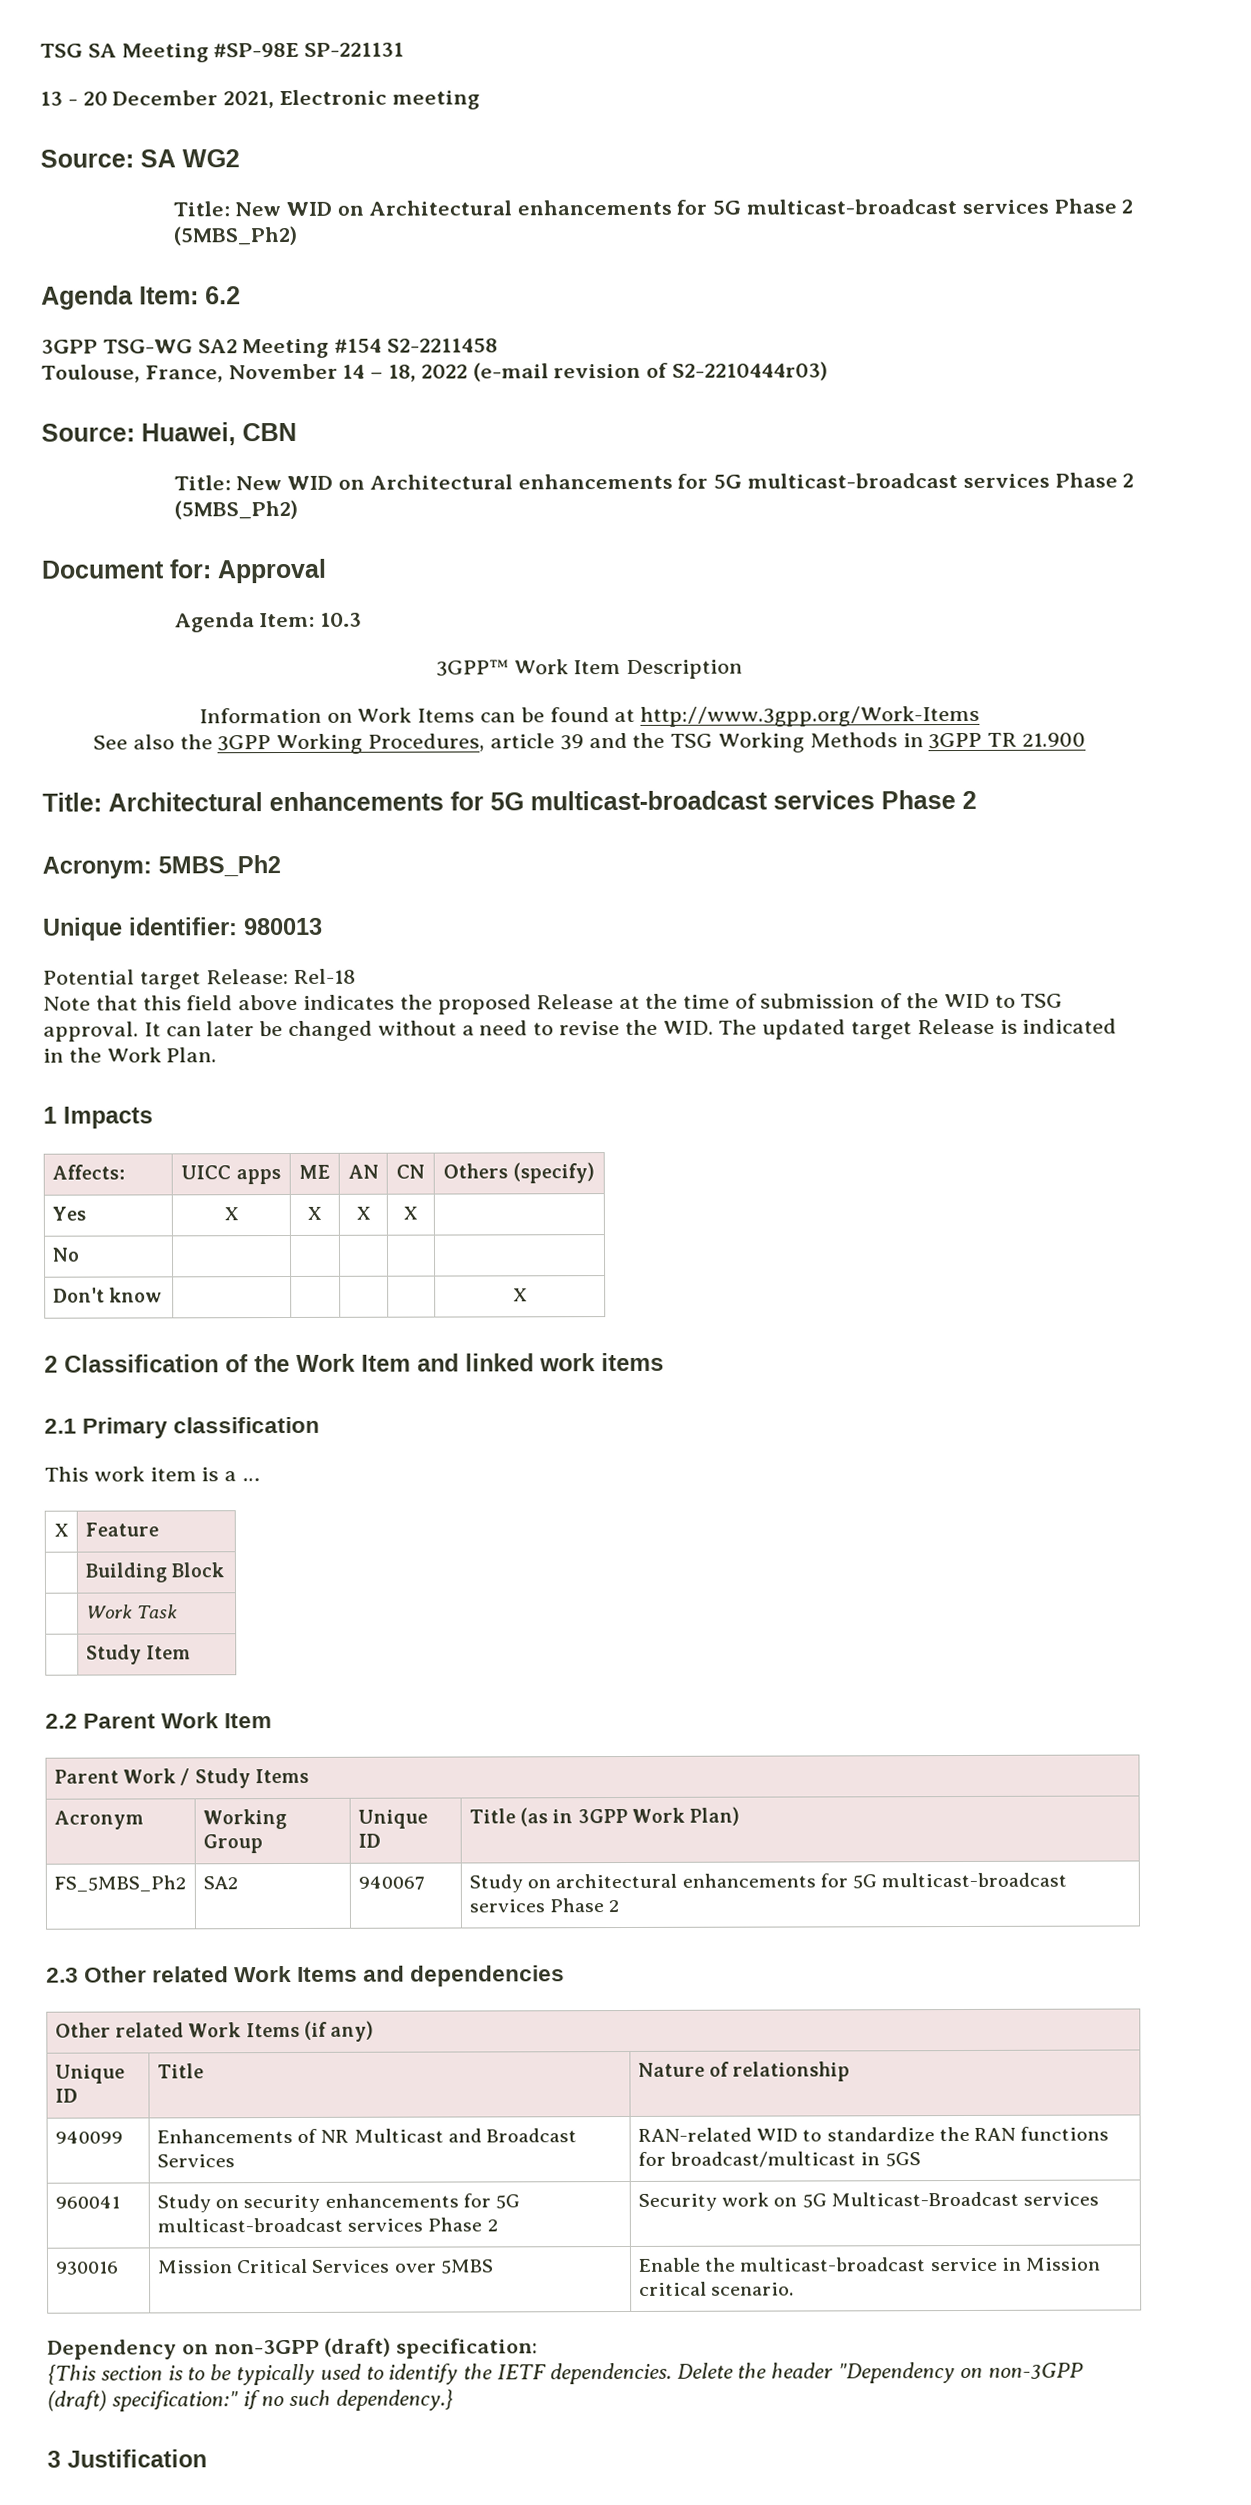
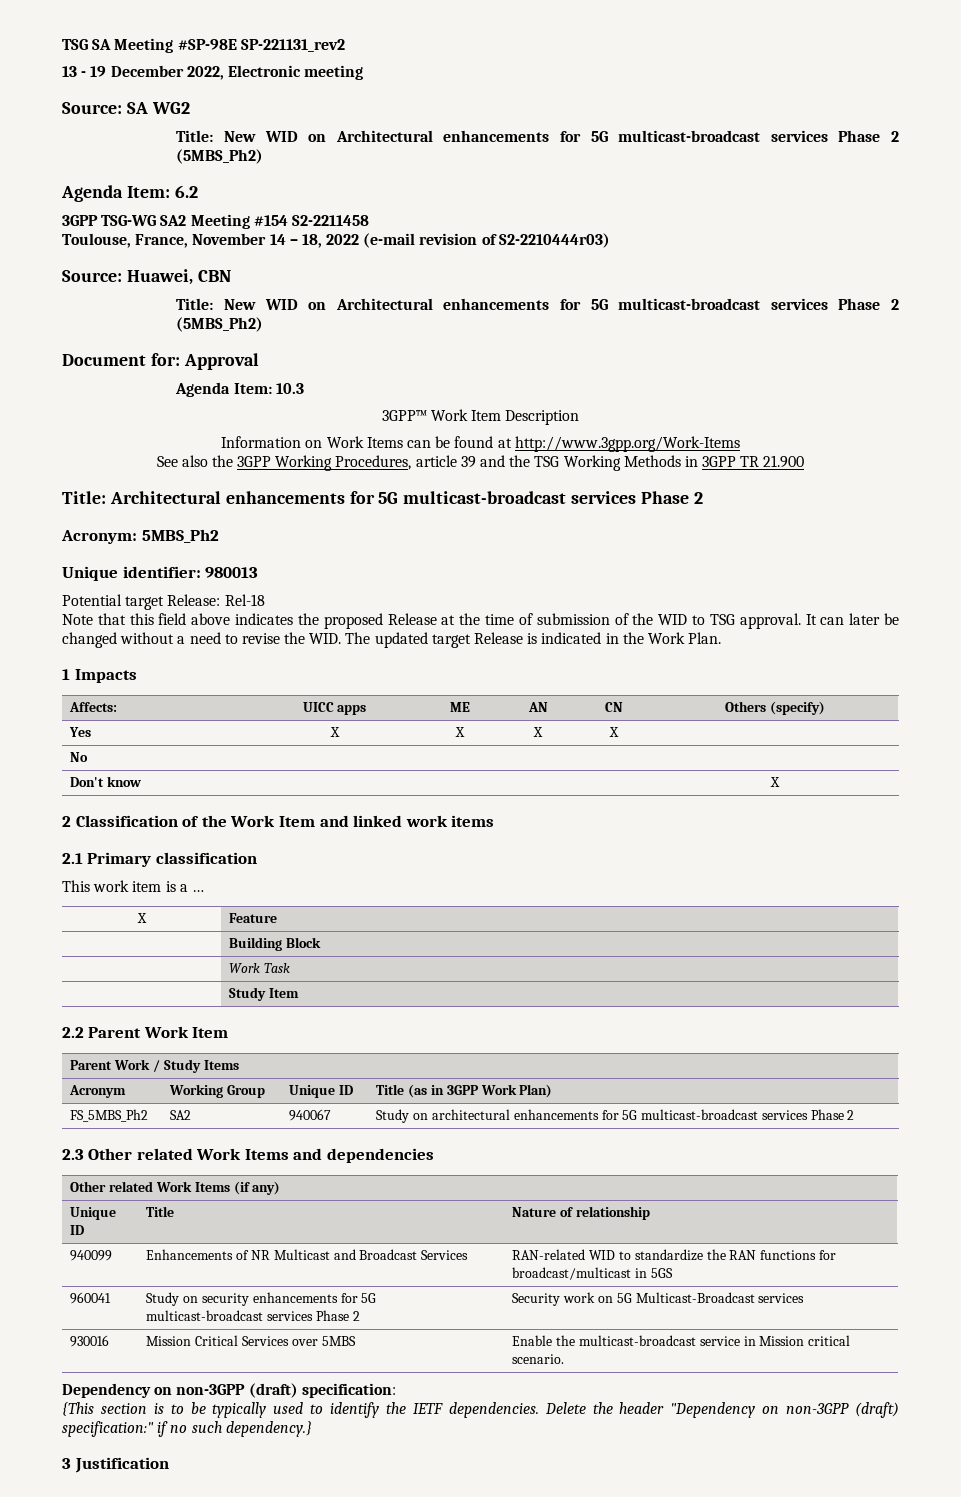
- TSG SA Meeting #SP-98E SP-221131
+ TSG SA Meeting #SP-98E SP-221131_rev2
- 13 - 20 December 2021, Electronic meeting
+ 13 - 19 December 2022, Electronic meeting

